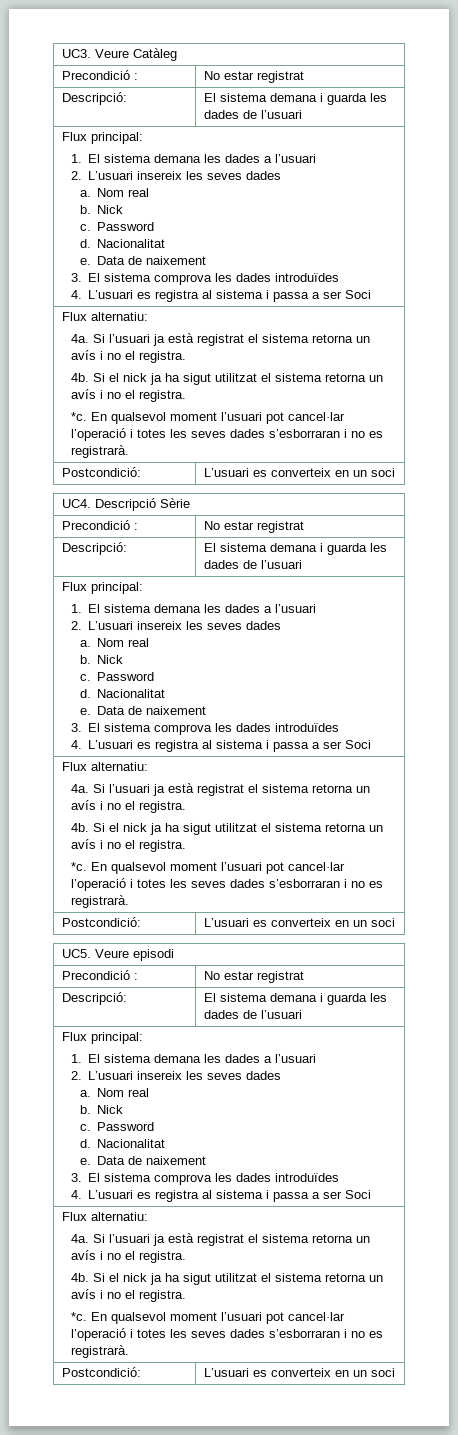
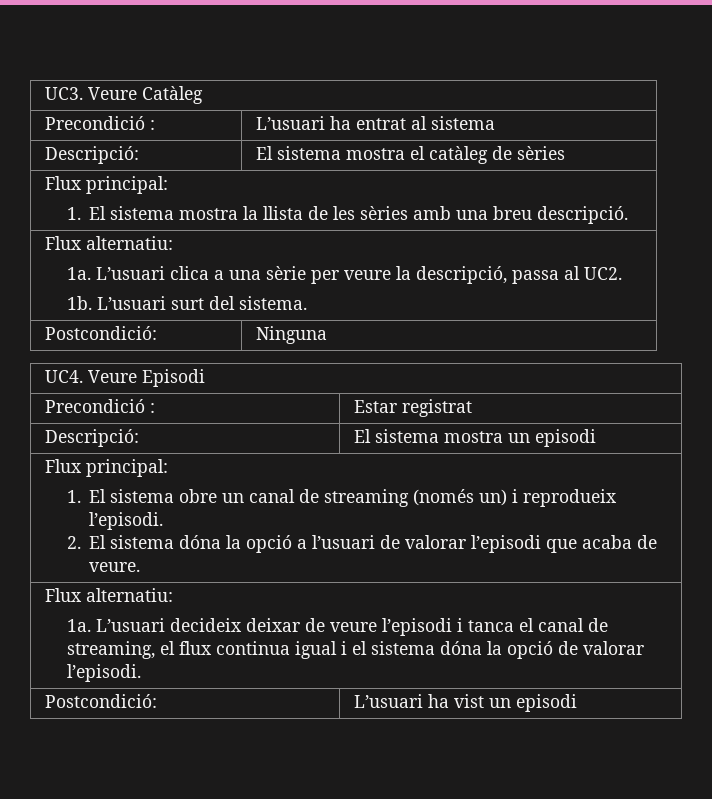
  UC3. Veure Catàleg
- Precondició : | No estar registrat
- Descripció: | El sistema demana i guarda les dades de l’usuari
+ Precondició : | L’usuari ha entrat al sistema
+ Descripció: | El sistema mostra el catàleg de sèries
  Flux principal:
- 1. El sistema demana les dades a l’usuari
- 2. L’usuari insereix les seves dades
- a. Nom real
- b. Nick
- c. Password
- d. Nacionalitat
- e. Data de naixement
- 3. El sistema comprova les dades introduïdes
- 4. L’usuari es registra al sistema i passa a ser Soci
+ 1. El sistema mostra la llista de les sèries amb una breu descripció.
  Flux alternatiu:
- 4a. Si l’usuari ja està registrat el sistema retorna un avís i no el registra.
- 4b. Si el nick ja ha sigut utilitzat el sistema retorna un avís i no el registra.
- *c. En qualsevol moment l’usuari pot cancel·lar l’operació i totes les seves dades s’esborraran i no es registrarà.
- Postcondició: | L’usuari es converteix en un soci
+ 1a. L’usuari clica a una sèrie per veure la descripció, passa al UC2.
+ 1b. L’usuari surt del sistema.
+ Postcondició: | Ninguna
- UC4. Descripció Sèrie
- Precondició : | No estar registrat
- Descripció: | El sistema demana i guarda les dades de l’usuari
+ UC4. Veure Episodi
+ Precondició : | Estar registrat
+ Descripció: | El sistema mostra un episodi
  Flux principal:
- 1. El sistema demana les dades a l’usuari
- 2. L’usuari insereix les seves dades
- a. Nom real
- b. Nick
- c. Password
- d. Nacionalitat
- e. Data de naixement
- 3. El sistema comprova les dades introduïdes
- 4. L’usuari es registra al sistema i passa a ser Soci
+ 1. El sistema obre un canal de streaming (només un) i reprodueix l’episodi.
+ 2. El sistema dóna la opció a l’usuari de valorar l’episodi que acaba de veure.
  Flux alternatiu:
- 4a. Si l’usuari ja està registrat el sistema retorna un avís i no el registra.
- 4b. Si el nick ja ha sigut utilitzat el sistema retorna un avís i no el registra.
- *c. En qualsevol moment l’usuari pot cancel·lar l’operació i totes les seves dades s’esborraran i no es registrarà.
- Postcondició: | L’usuari es converteix en un soci
- UC5. Veure episodi
- Precondició : | No estar registrat
- Descripció: | El sistema demana i guarda les dades de l’usuari
- Flux principal:
- 1. El sistema demana les dades a l’usuari
- 2. L’usuari insereix les seves dades
- a. Nom real
- b. Nick
- c. Password
- d. Nacionalitat
- e. Data de naixement
- 3. El sistema comprova les dades introduïdes
- 4. L’usuari es registra al sistema i passa a ser Soci
- Flux alternatiu:
- 4a. Si l’usuari ja està registrat el sistema retorna un avís i no el registra.
- 4b. Si el nick ja ha sigut utilitzat el sistema retorna un avís i no el registra.
- *c. En qualsevol moment l’usuari pot cancel·lar l’operació i totes les seves dades s’esborraran i no es registrarà.
- Postcondició: | L’usuari es converteix en un soci
+ 1a. L’usuari decideix deixar de veure l’episodi i tanca el canal de streaming, el flux continua igual i el sistema dóna la opció de valorar l’episodi.
+ Postcondició: | L’usuari ha vist un episodi

